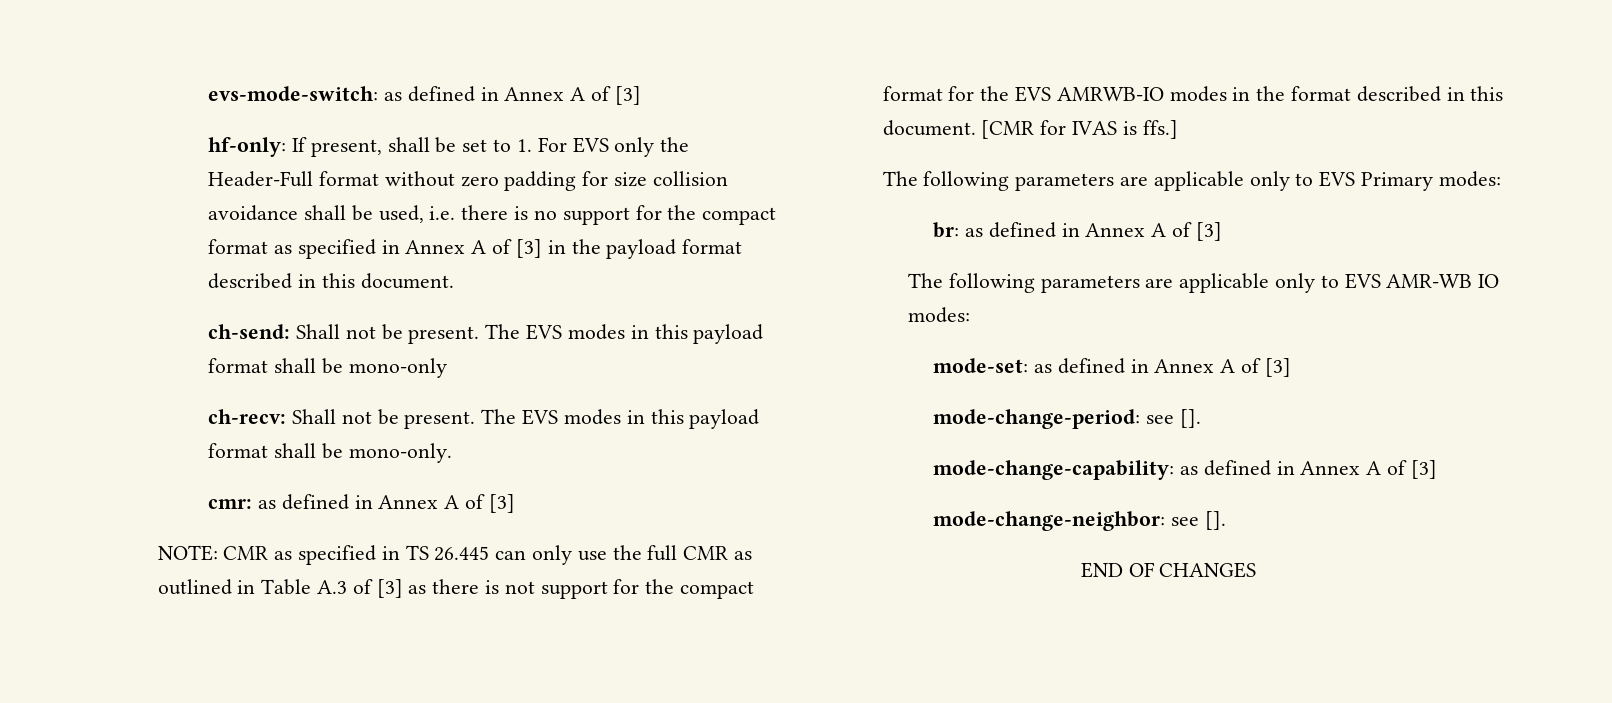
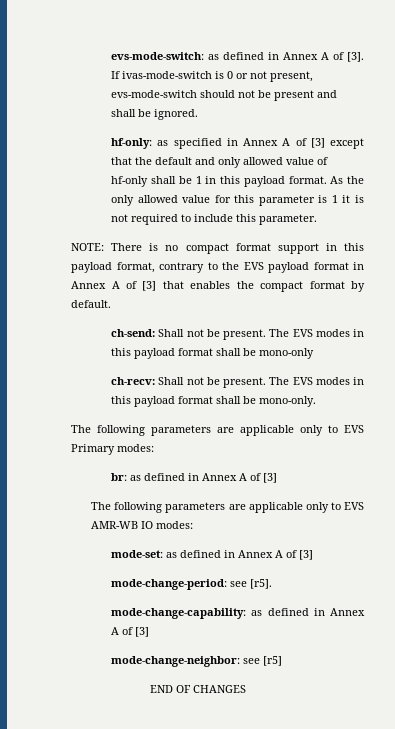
- evs-mode-switch: as defined in Annex A of [3]
- hf-only: If present, shall be set to 1. For EVS only the Header-Full format without zero padding for size collision avoidance shall be used, i.e. there is no support for the compact format as specified in Annex A of [3] in the payload format described in this document.
+ evs-mode-switch: as defined in Annex A of [3]. If ivas-mode-switch is 0 or not present, evs-mode-switch should not be present and shall be ignored.
+ hf-only: as specified in Annex A of [3] except that the default and only allowed value of hf-only shall be 1 in this payload format. As the only allowed value for this parameter is 1 it is not required to include this parameter.
+ NOTE: There is no compact format support in this payload format, contrary to the EVS payload format in Annex A of [3] that enables the compact format by default.
- cmr: as defined in Annex A of [3]
- NOTE: CMR as specified in TS 26.445 can only use the full CMR as outlined in Table A.3 of [3] as there is not support for the compact format for the EVS AMRWB-IO modes in the format described in this document. [CMR for IVAS is ffs.]
- mode-change-period: see [].
+ mode-change-period: see [r5].
- mode-change-neighbor: see [].
+ mode-change-neighbor: see [r5]

